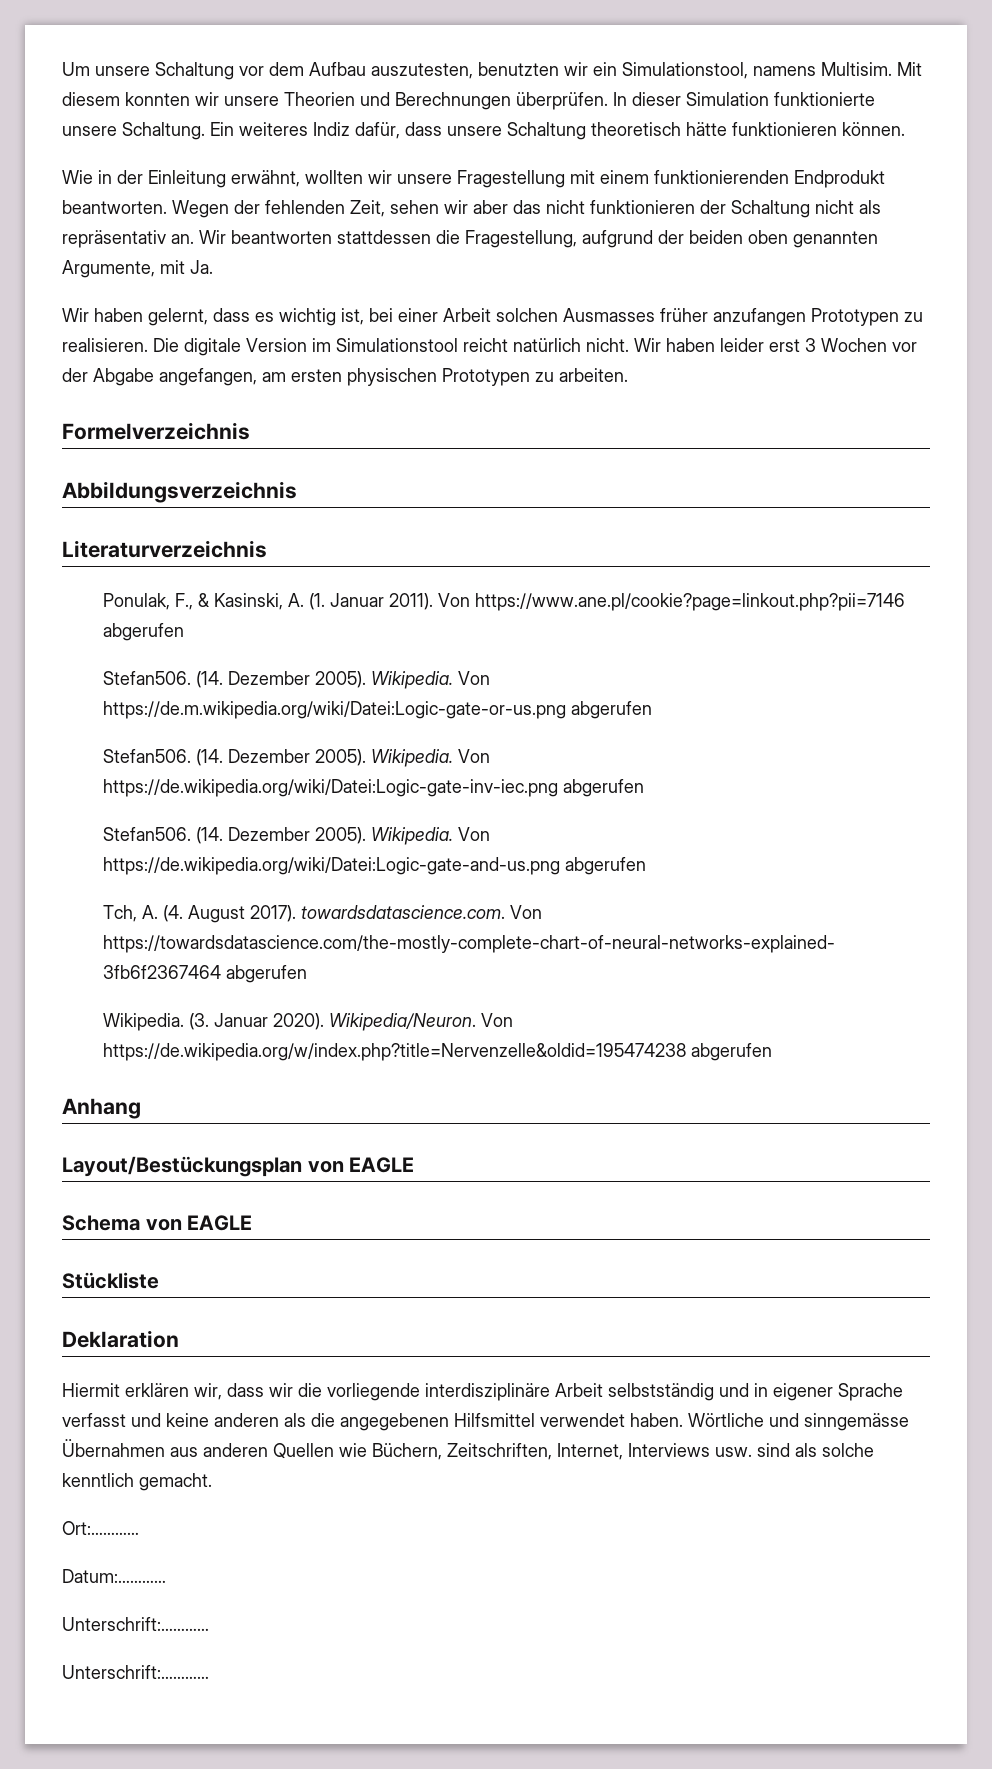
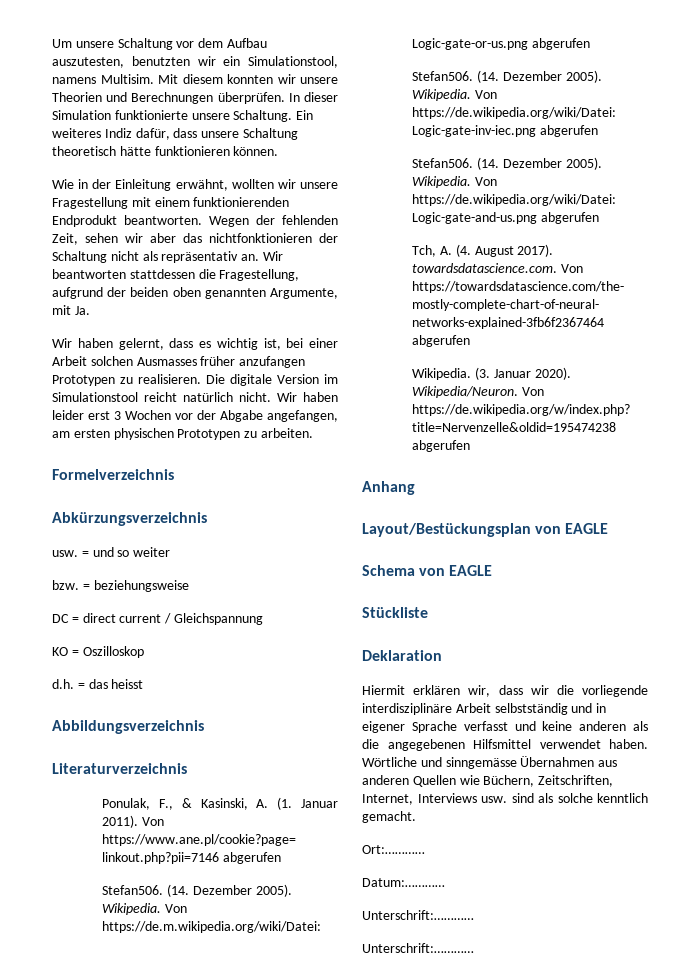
- Wegen der fehlenden Zeit, sehen wir aber das nicht funktionieren der Schaltung nicht als repräsentativ an.
+ Wegen der fehlenden Zeit, sehen wir aber das nichtfonktionieren der Schaltung nicht als repräsentativ an.
+ Abkürzungsverzeichnis
+ usw. = und so weiter
+ bzw. = beziehungsweise
+ DC = direct current / Gleichspannung
+ KO = Oszilloskop
+ d.h. = das heisst

